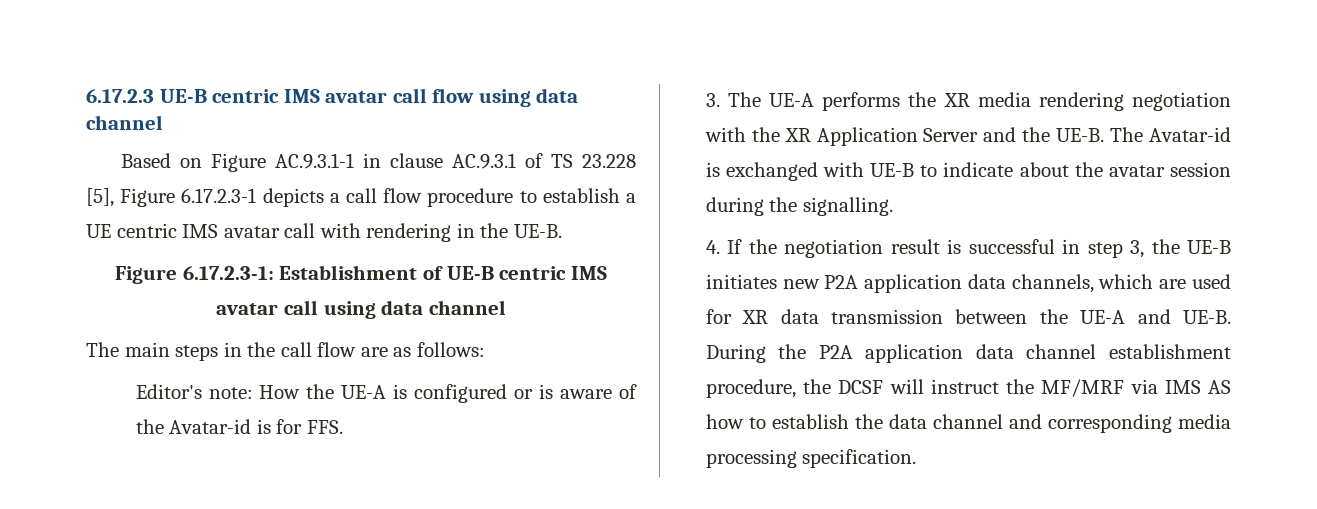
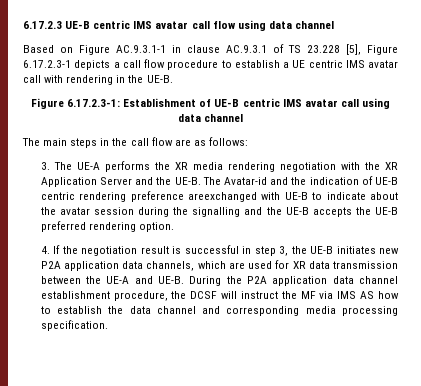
- Editor's note: How the UE-A is configured or is aware of the Avatar-id is for FFS.
- The Avatar-id is exchanged with UE-B to indicate about the avatar session during the signalling.
+ The Avatar-id and the indication of UE-B centric rendering preference areexchanged with UE-B to indicate about the avatar session during the signalling and the UE-B accepts the UE-B preferred rendering option.
- During the P2A application data channel establishment procedure, the DCSF will instruct the MF/MRF via IMS AS how to establish the data channel and corresponding media processing specification.
+ During the P2A application data channel establishment procedure, the DCSF will instruct the MF via IMS AS how to establish the data channel and corresponding media processing specification.

